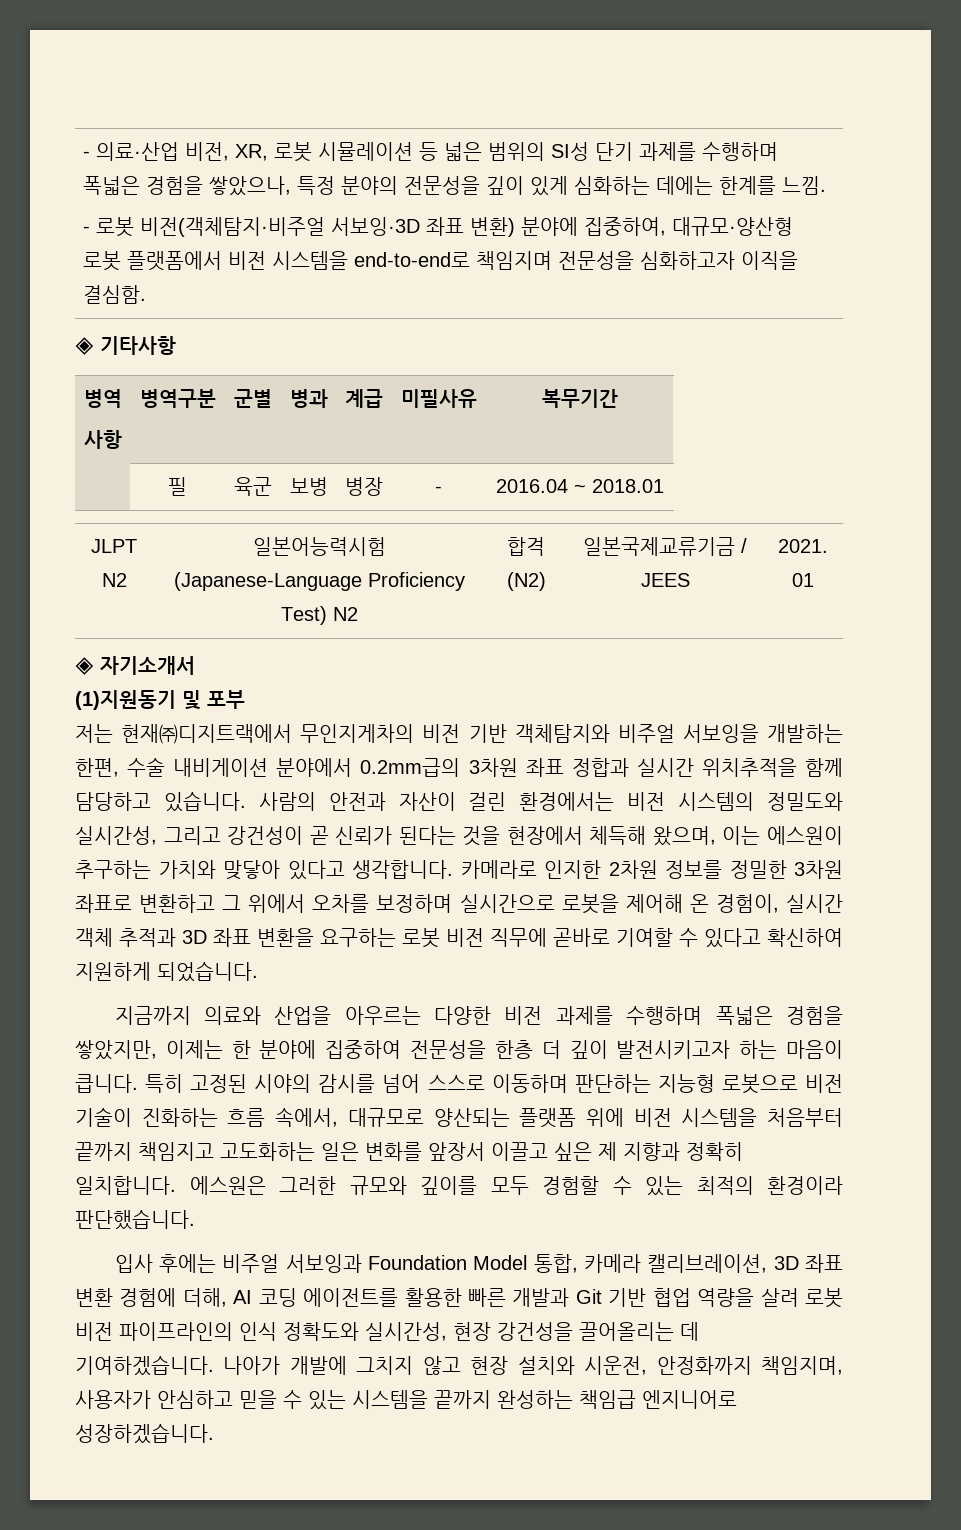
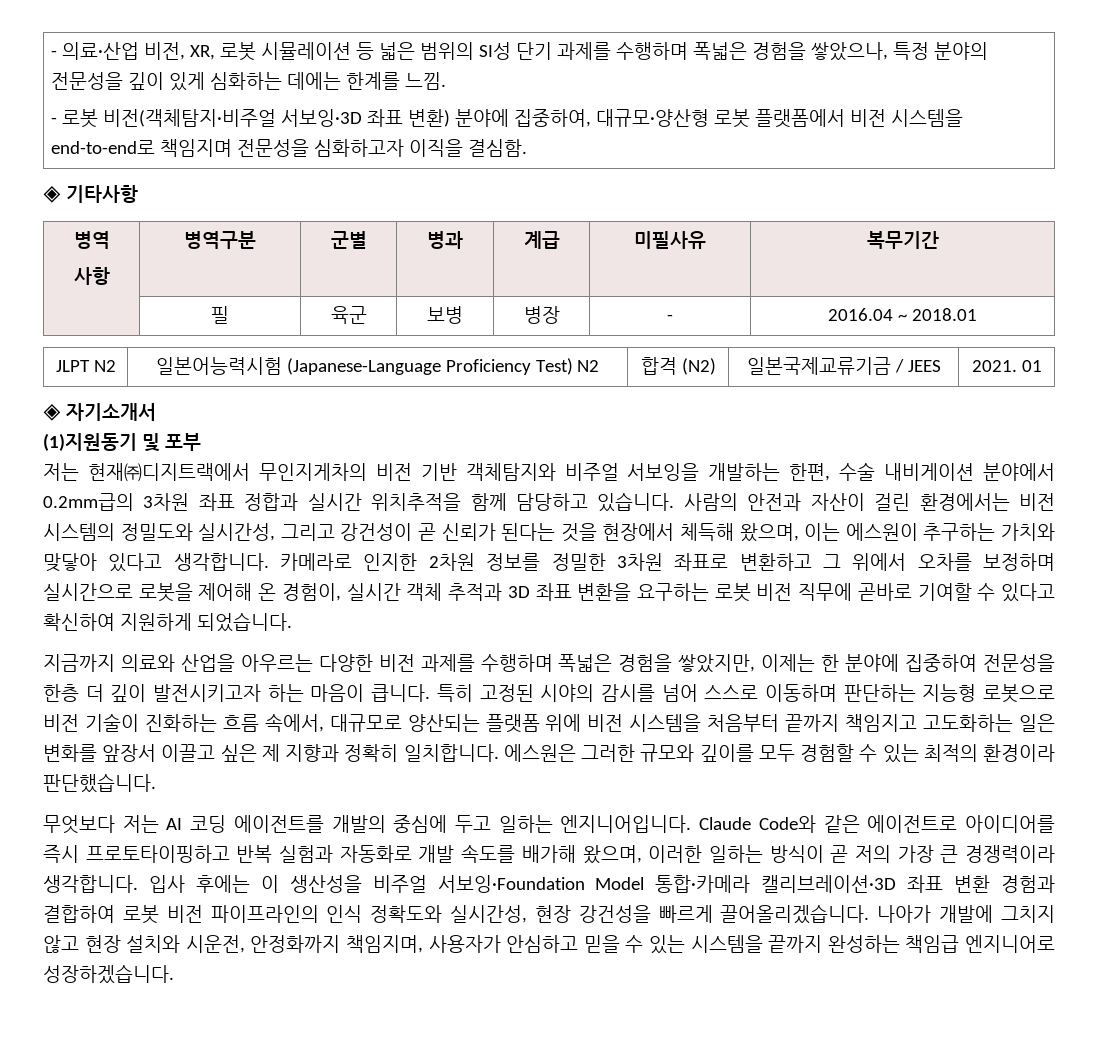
- 입사 후에는 비주얼 서보잉과 Foundation Model 통합, 카메라 캘리브레이션, 3D 좌표 변환 경험에 더해, AI 코딩 에이전트를 활용한 빠른 개발과 Git 기반 협업 역량을 살려 로봇 비전 파이프라인의 인식 정확도와 실시간성, 현장 강건성을 끌어올리는 데 기여하겠습니다.
+ 무엇보다 저는 AI 코딩 에이전트를 개발의 중심에 두고 일하는 엔지니어입니다. Claude Code와 같은 에이전트로 아이디어를 즉시 프로토타이핑하고 반복 실험과 자동화로 개발 속도를 배가해 왔으며, 이러한 일하는 방식이 곧 저의 가장 큰 경쟁력이라 생각합니다. 입사 후에는 이 생산성을 비주얼 서보잉·Foundation Model 통합·카메라 캘리브레이션·3D 좌표 변환 경험과 결합하여 로봇 비전 파이프라인의 인식 정확도와 실시간성, 현장 강건성을 빠르게 끌어올리겠습니다.

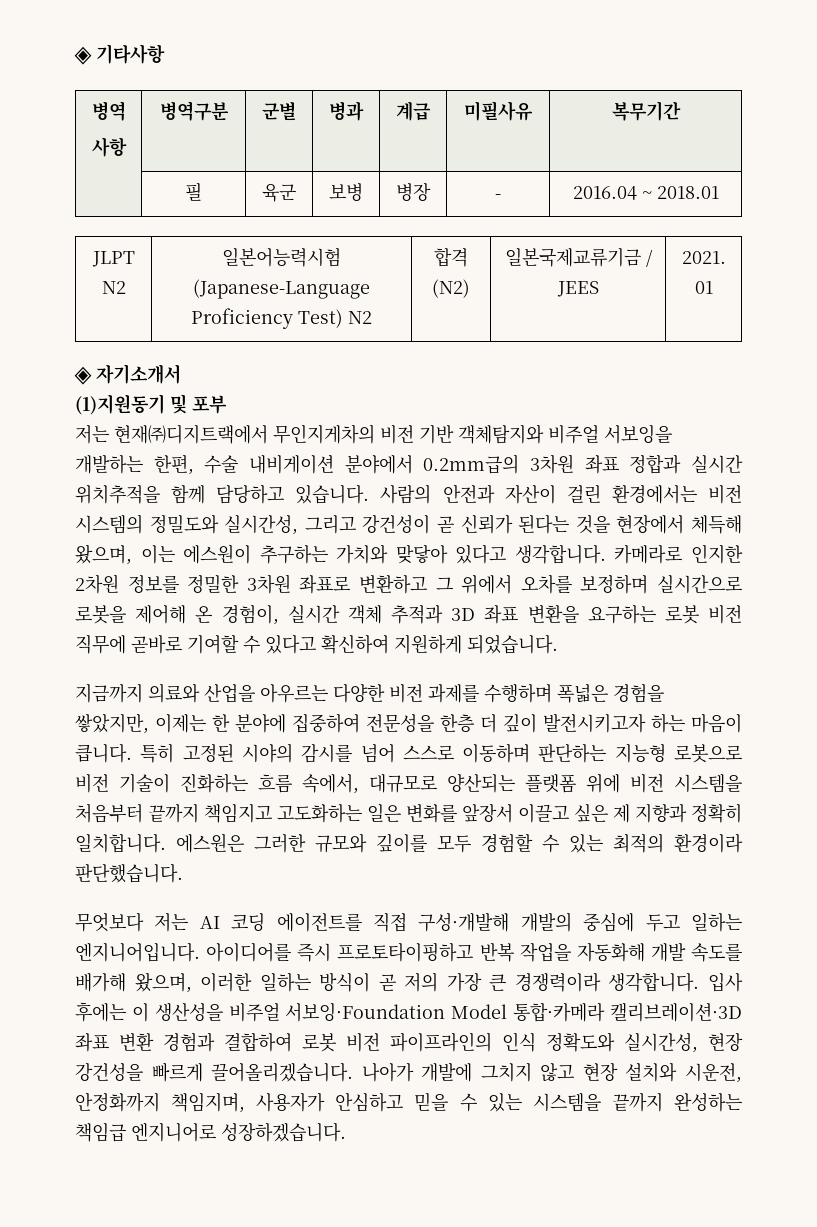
- - 의료·산업 비전, XR, 로봇 시뮬레이션 등 넓은 범위의 SI성 단기 과제를 수행하며 폭넓은 경험을 쌓았으나, 특정 분야의 전문성을 깊이 있게 심화하는 데에는 한계를 느낌.
- - 로봇 비전(객체탐지·비주얼 서보잉·3D 좌표 변환) 분야에 집중하여, 대규모·양산형 로봇 플랫폼에서 비전 시스템을 end-to-end로 책임지며 전문성을 심화하고자 이직을 결심함.
- 무엇보다 저는 AI 코딩 에이전트를 개발의 중심에 두고 일하는 엔지니어입니다.
+ 무엇보다 저는 AI 코딩 에이전트를 직접 구성·개발해 개발의 중심에 두고 일하는 엔지니어입니다.
- Claude Code와 같은 에이전트로 아이디어를 즉시 프로토타이핑하고 반복 실험과 자동화로 개발 속도를 배가해 왔으며, 이러한 일하는 방식이 곧 저의 가장 큰 경쟁력이라 생각합니다.
+ 아이디어를 즉시 프로토타이핑하고 반복 작업을 자동화해 개발 속도를 배가해 왔으며, 이러한 일하는 방식이 곧 저의 가장 큰 경쟁력이라 생각합니다.

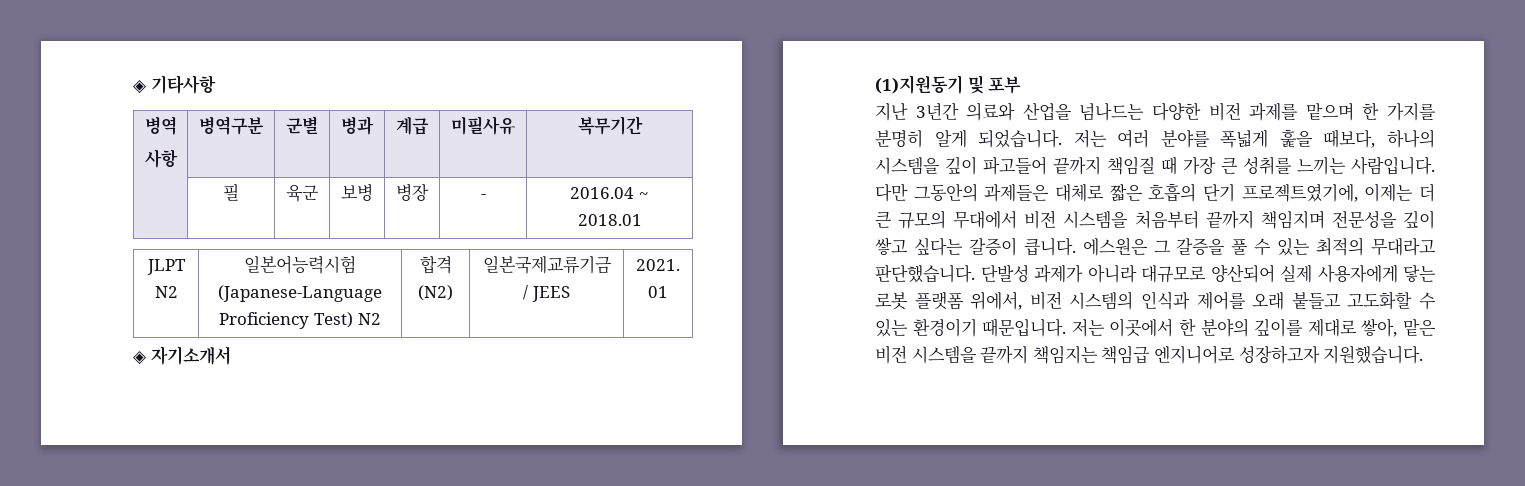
- 저는 현재㈜디지트랙에서 무인지게차의 비전 기반 객체탐지와 비주얼 서보잉을 개발하는 한편, 수술 내비게이션 분야에서 0.2mm급의 3차원 좌표 정합과 실시간 위치추적을 함께 담당하고 있습니다. 사람의 안전과 자산이 걸린 환경에서는 비전 시스템의 정밀도와 실시간성, 그리고 강건성이 곧 신뢰가 된다는 것을 현장에서 체득해 왔으며, 이는 에스원이 추구하는 가치와 맞닿아 있다고 생각합니다. 카메라로 인지한 2차원 정보를 정밀한 3차원 좌표로 변환하고 그 위에서 오차를 보정하며 실시간으로 로봇을 제어해 온 경험이, 실시간 객체 추적과 3D 좌표 변환을 요구하는 로봇 비전 직무에 곧바로 기여할 수 있다고 확신하여 지원하게 되었습니다.
- 지금까지 의료와 산업을 아우르는 다양한 비전 과제를 수행하며 폭넓은 경험을 쌓았지만, 이제는 한 분야에 집중하여 전문성을 한층 더 깊이 발전시키고자 하는 마음이 큽니다. 특히 고정된 시야의 감시를 넘어 스스로 이동하며 판단하는 지능형 로봇으로 비전 기술이 진화하는 흐름 속에서, 대규모로 양산되는 플랫폼 위에 비전 시스템을 처음부터 끝까지 책임지고 고도화하는 일은 변화를 앞장서 이끌고 싶은 제 지향과 정확히 일치합니다. 에스원은 그러한 규모와 깊이를 모두 경험할 수 있는 최적의 환경이라 판단했습니다.
- 무엇보다 저는 AI 코딩 에이전트를 직접 구성·개발해 개발의 중심에 두고 일하는 엔지니어입니다. 아이디어를 즉시 프로토타이핑하고 반복 작업을 자동화해 개발 속도를 배가해 왔으며, 이러한 일하는 방식이 곧 저의 가장 큰 경쟁력이라 생각합니다. 입사 후에는 이 생산성을 비주얼 서보잉·Foundation Model 통합·카메라 캘리브레이션·3D 좌표 변환 경험과 결합하여 로봇 비전 파이프라인의 인식 정확도와 실시간성, 현장 강건성을 빠르게 끌어올리겠습니다. 나아가 개발에 그치지 않고 현장 설치와 시운전, 안정화까지 책임지며, 사용자가 안심하고 믿을 수 있는 시스템을 끝까지 완성하는 책임급 엔지니어로 성장하겠습니다.
+ 지난 3년간 의료와 산업을 넘나드는 다양한 비전 과제를 맡으며 한 가지를 분명히 알게 되었습니다. 저는 여러 분야를 폭넓게 훑을 때보다, 하나의 시스템을 깊이 파고들어 끝까지 책임질 때 가장 큰 성취를 느끼는 사람입니다. 다만 그동안의 과제들은 대체로 짧은 호흡의 단기 프로젝트였기에, 이제는 더 큰 규모의 무대에서 비전 시스템을 처음부터 끝까지 책임지며 전문성을 깊이 쌓고 싶다는 갈증이 큽니다. 에스원은 그 갈증을 풀 수 있는 최적의 무대라고 판단했습니다. 단발성 과제가 아니라 대규모로 양산되어 실제 사용자에게 닿는 로봇 플랫폼 위에서, 비전 시스템의 인식과 제어를 오래 붙들고 고도화할 수 있는 환경이기 때문입니다. 저는 이곳에서 한 분야의 깊이를 제대로 쌓아, 맡은 비전 시스템을 끝까지 책임지는 책임급 엔지니어로 성장하고자 지원했습니다.

